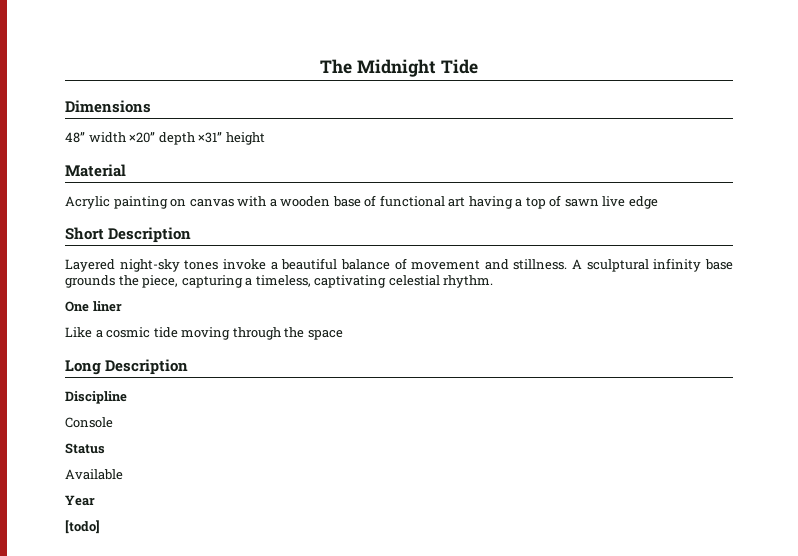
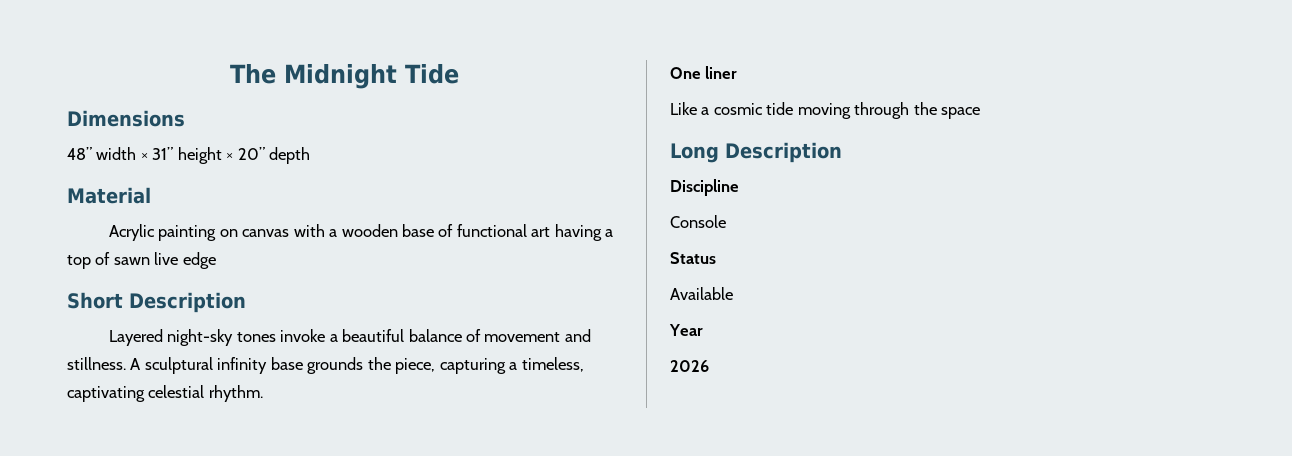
- 48” width ×20” depth ×31” height
+ 48” width × 31” height × 20” depth
- [todo]
+ 2026

